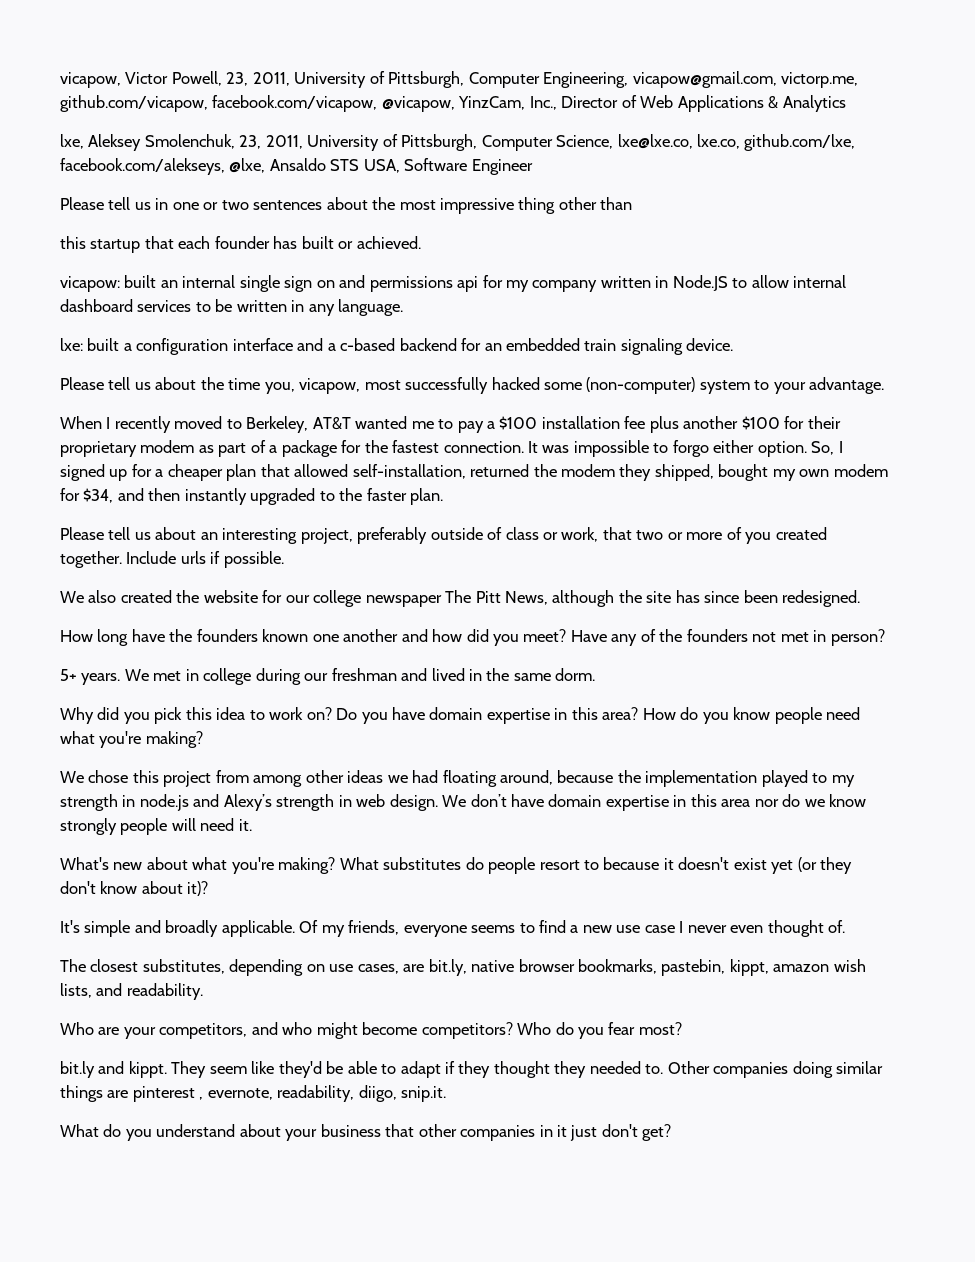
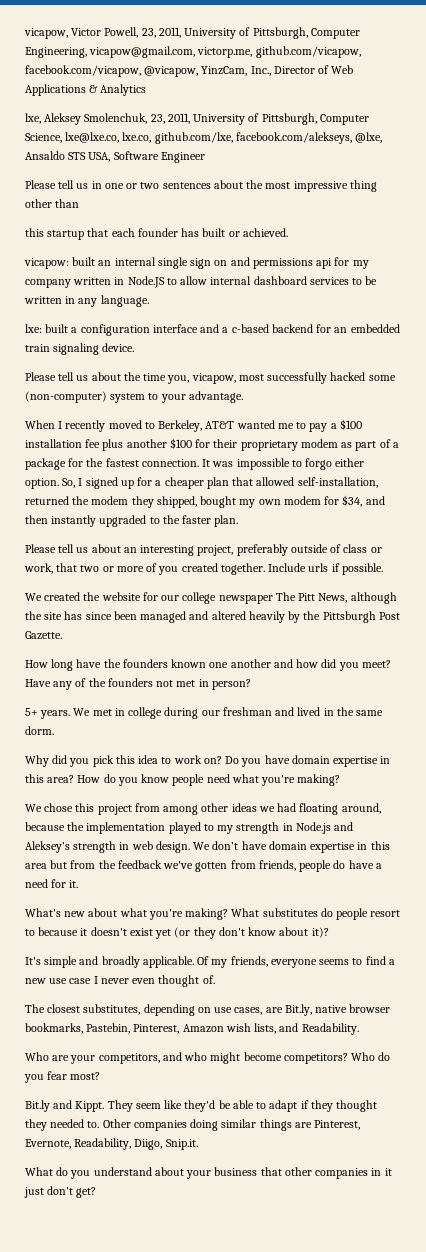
- We also created the website for our college newspaper The Pitt News, although the site has since been redesigned.
+ We created the website for our college newspaper The Pitt News, although the site has since been managed and altered heavily by the Pittsburgh Post Gazette.
- We chose this project from among other ideas we had floating around, because the implementation played to my strength in node.js and Alexy’s strength in web design.
+ We chose this project from among other ideas we had floating around, because the implementation played to my strength in Node.js and Aleksey’s strength in web design.
- We don’t have domain expertise in this area nor do we know strongly people will need it.
+ We don’t have domain expertise in this area but from the feedback we've gotten from friends, people do have a need for it.
- The closest substitutes, depending on use cases, are bit.ly, native browser bookmarks, pastebin, kippt, amazon wish lists, and readability.
+ The closest substitutes, depending on use cases, are Bit.ly, native browser bookmarks, Pastebin, Pinterest, Amazon wish lists, and Readability.
- bit.ly and kippt.
+ Bit.ly and Kippt.
- Other companies doing similar things are pinterest , evernote, readability, diigo, snip.it.
+ Other companies doing similar things are Pinterest, Evernote, Readability, Diigo, Snip.it.

